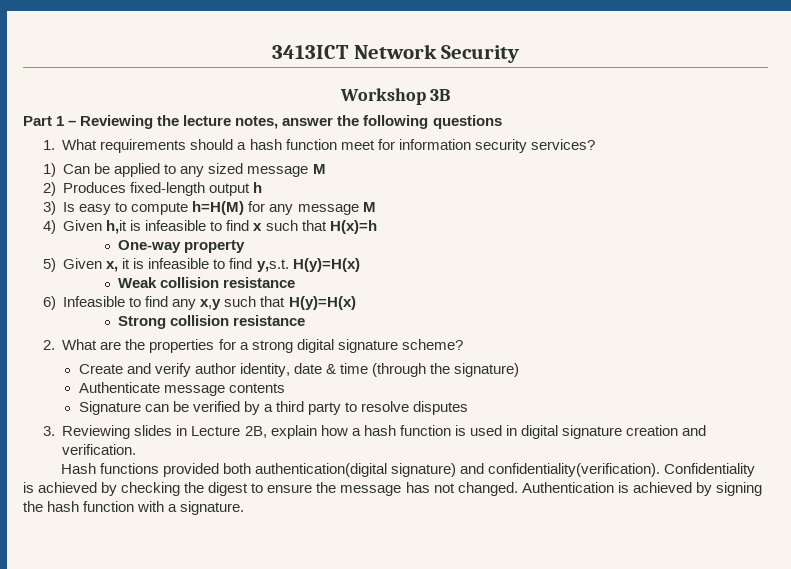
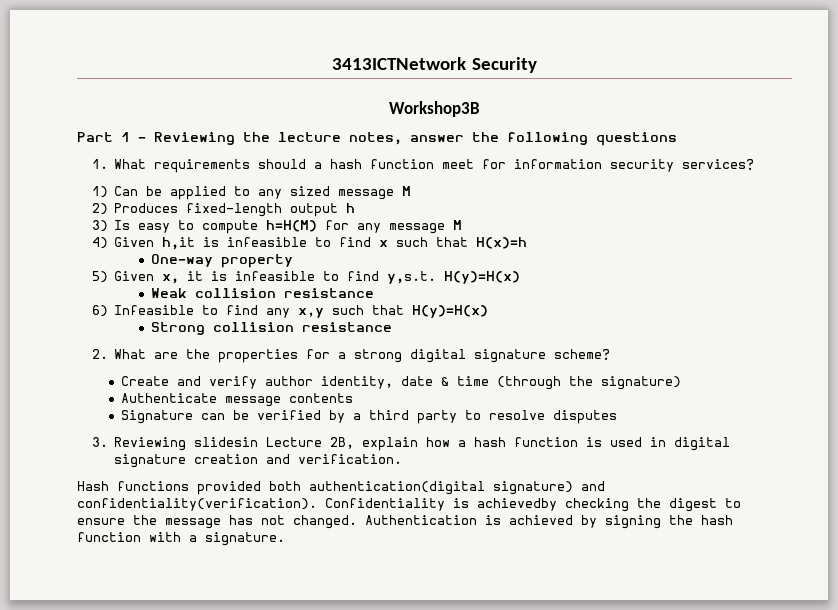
- 3413ICT Network Security
+ 3413ICTNetwork Security
- Workshop 3B
+ Workshop3B
- 3. Reviewing slides in Lecture 2B, explain how a hash function is used in digital signature creation and verification.
+ 3. Reviewing slidesin Lecture 2B, explain how a hash function is used in digital signature creation and verification.
- Confidentiality is achieved by checking the digest to ensure the message has not changed.
+ Confidentiality is achievedby checking the digest to ensure the message has not changed.

